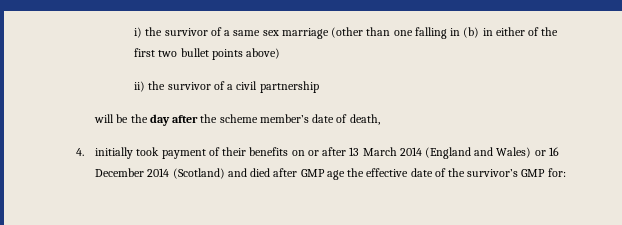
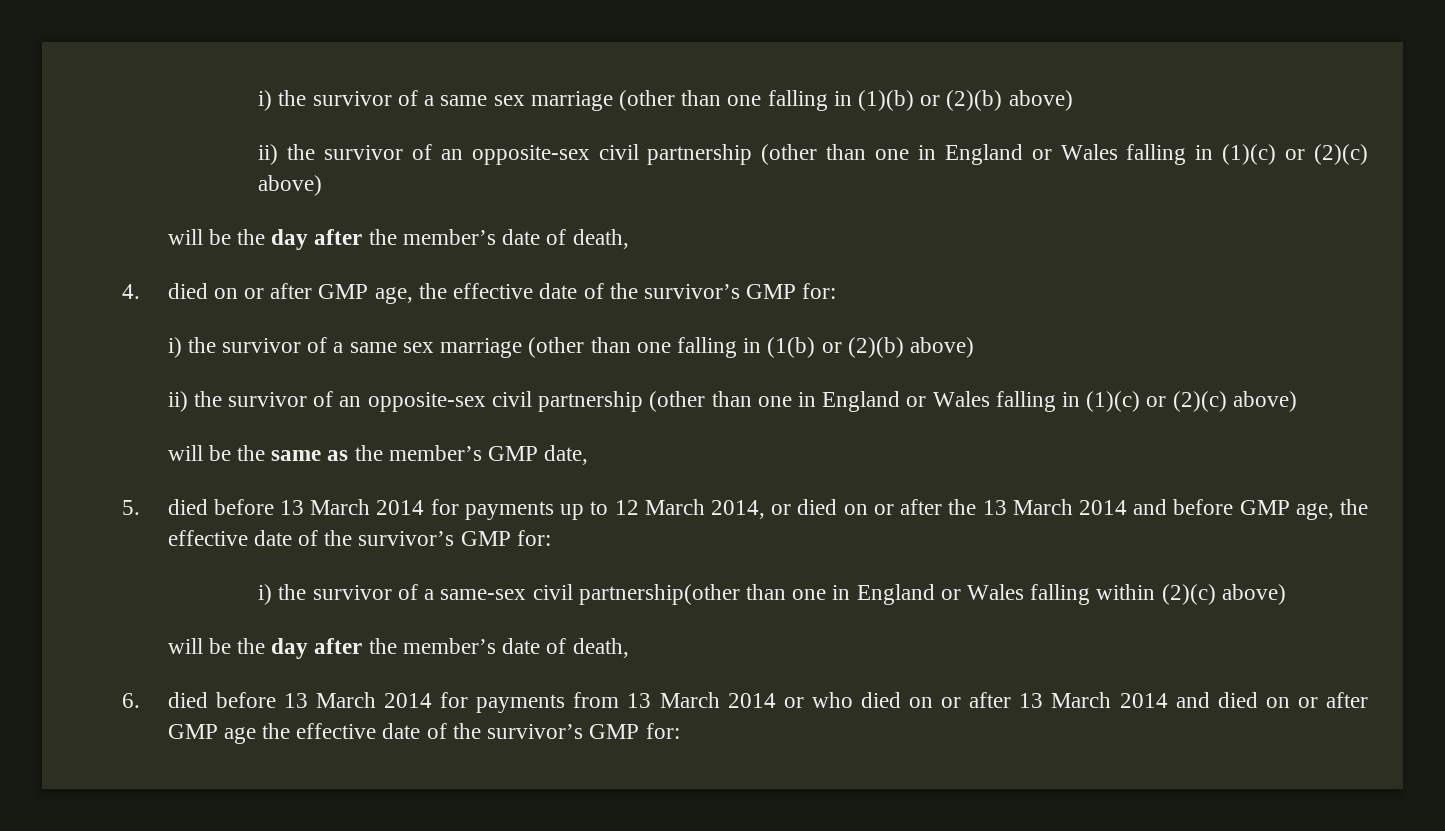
- i) the survivor of a same sex marriage (other than one falling in (b) in either of the first two bullet points above)
- ii) the survivor of a civil partnership
- will be the day after the scheme member’s date of death,
+ i) the survivor of a same sex marriage (other than one falling in (1)(b) or (2)(b) above)
+ ii) the survivor of an opposite-sex civil partnership (other than one in England or Wales falling in (1)(c) or (2)(c) above)
+ will be the day after the member’s date of death,
- 4. initially took payment of their benefits on or after 13 March 2014 (England and Wales) or 16 December 2014 (Scotland) and died after GMP age the effective date of the survivor’s GMP for:
+ 4. died on or after GMP age, the effective date of the survivor’s GMP for:
+ i) the survivor of a same sex marriage (other than one falling in (1(b) or (2)(b) above)
+ ii) the survivor of an opposite-sex civil partnership (other than one in England or Wales falling in (1)(c) or (2)(c) above)
+ will be the same as the member’s GMP date,
+ 5. died before 13 March 2014 for payments up to 12 March 2014, or died on or after the 13 March 2014 and before GMP age, the effective date of the survivor’s GMP for:
+ i) the survivor of a same-sex civil partnership(other than one in England or Wales falling within (2)(c) above)
+ will be the day after the member’s date of death,
+ 6. died before 13 March 2014 for payments from 13 March 2014 or who died on or after 13 March 2014 and died on or after GMP age the effective date of the survivor’s GMP for:

